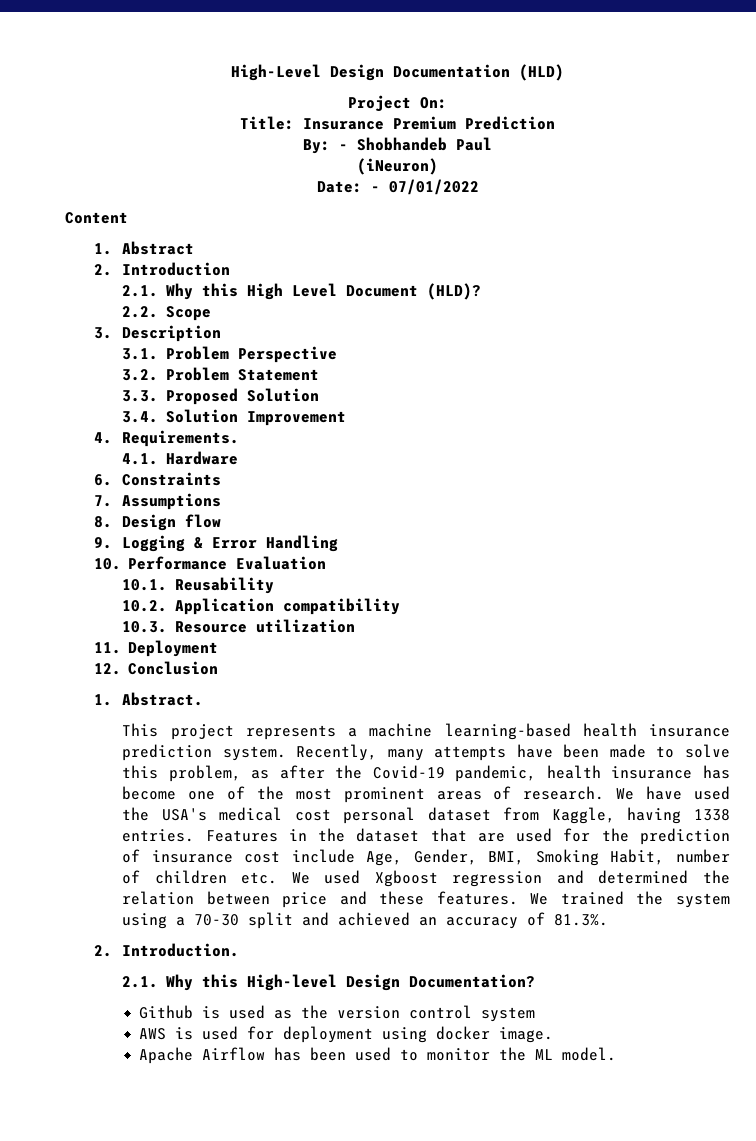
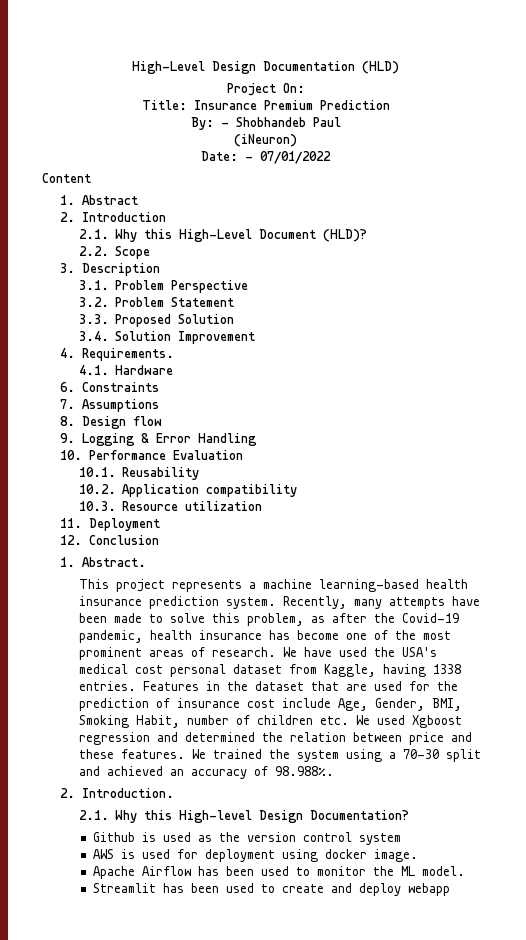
- 2.1. Why this High Level Document (HLD)?
+ 2.1. Why this High-Level Document (HLD)?
- We trained the system using a 70-30 split and achieved an accuracy of 81.3%.
+ We trained the system using a 70-30 split and achieved an accuracy of 98.988%.
+ Streamlit has been used to create and deploy webapp

